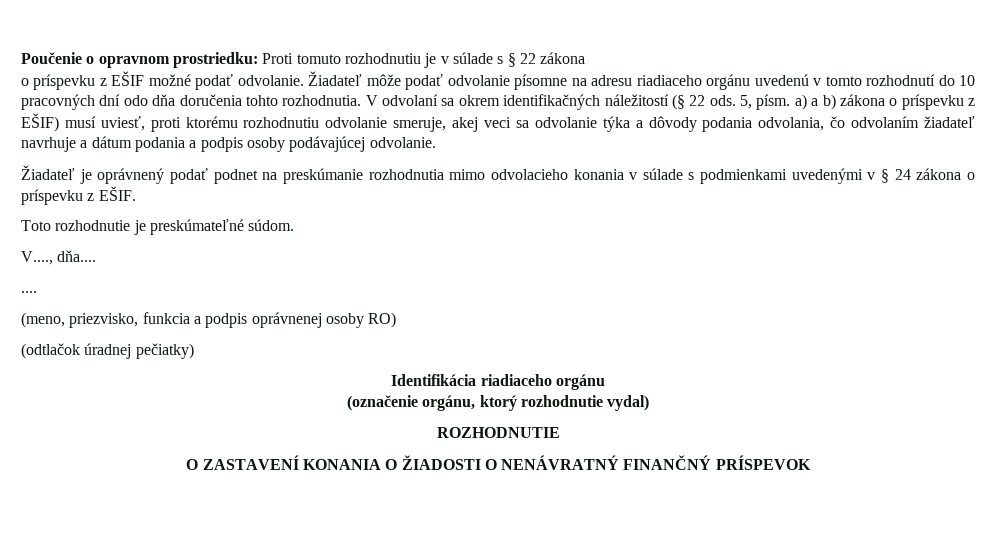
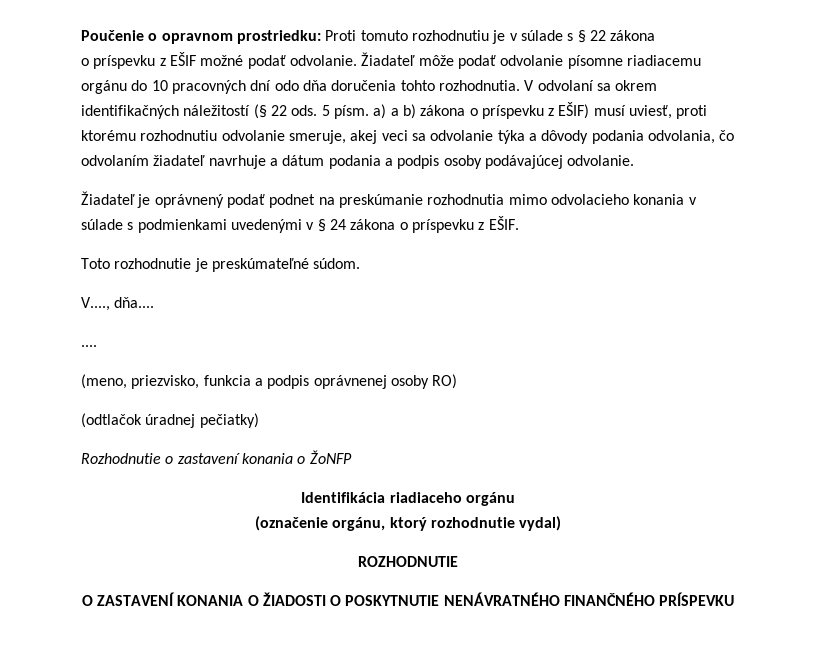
- Žiadateľ môže podať odvolanie písomne na adresu riadiaceho orgánu uvedenú v tomto rozhodnutí do 10 pracovných dní odo dňa doručenia tohto rozhodnutia.
+ Žiadateľ môže podať odvolanie písomne riadiacemu orgánu do 10 pracovných dní odo dňa doručenia tohto rozhodnutia.
- 5, písm. a) a b) zákona o príspevku z EŠIF) musí uviesť, proti ktorému rozhodnutiu odvolanie smeruje, akej veci sa odvolanie týka a dôvody podania odvolania, čo odvolaním žiadateľ navrhuje a dátum podania a podpis osoby podávajúcej odvolanie.
+ 5 písm. a) a b) zákona o príspevku z EŠIF) musí uviesť, proti ktorému rozhodnutiu odvolanie smeruje, akej veci sa odvolanie týka a dôvody podania odvolania, čo odvolaním žiadateľ navrhuje a dátum podania a podpis osoby podávajúcej odvolanie.
+ Rozhodnutie o zastavení konania o ŽoNFP
- O ZASTAVENÍ KONANIA O ŽIADOSTI O NENÁVRATNÝ FINANČNÝ PRÍSPEVOK
+ O ZASTAVENÍ KONANIA O ŽIADOSTI O POSKYTNUTIE NENÁVRATNÉHO FINANČNÉHO PRÍSPEVKU

